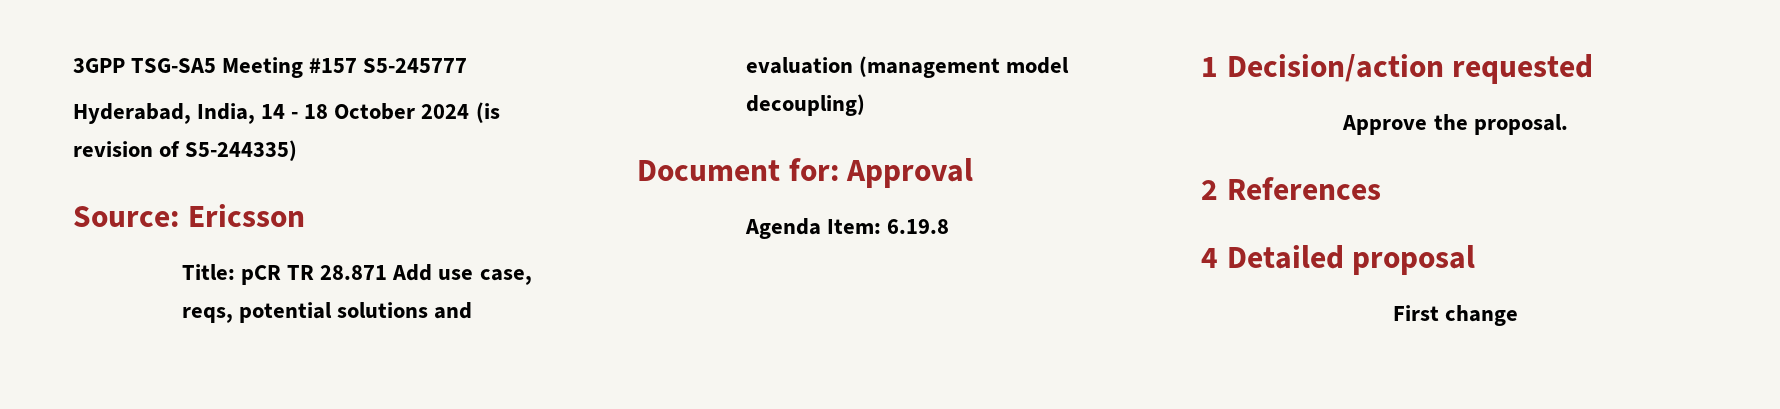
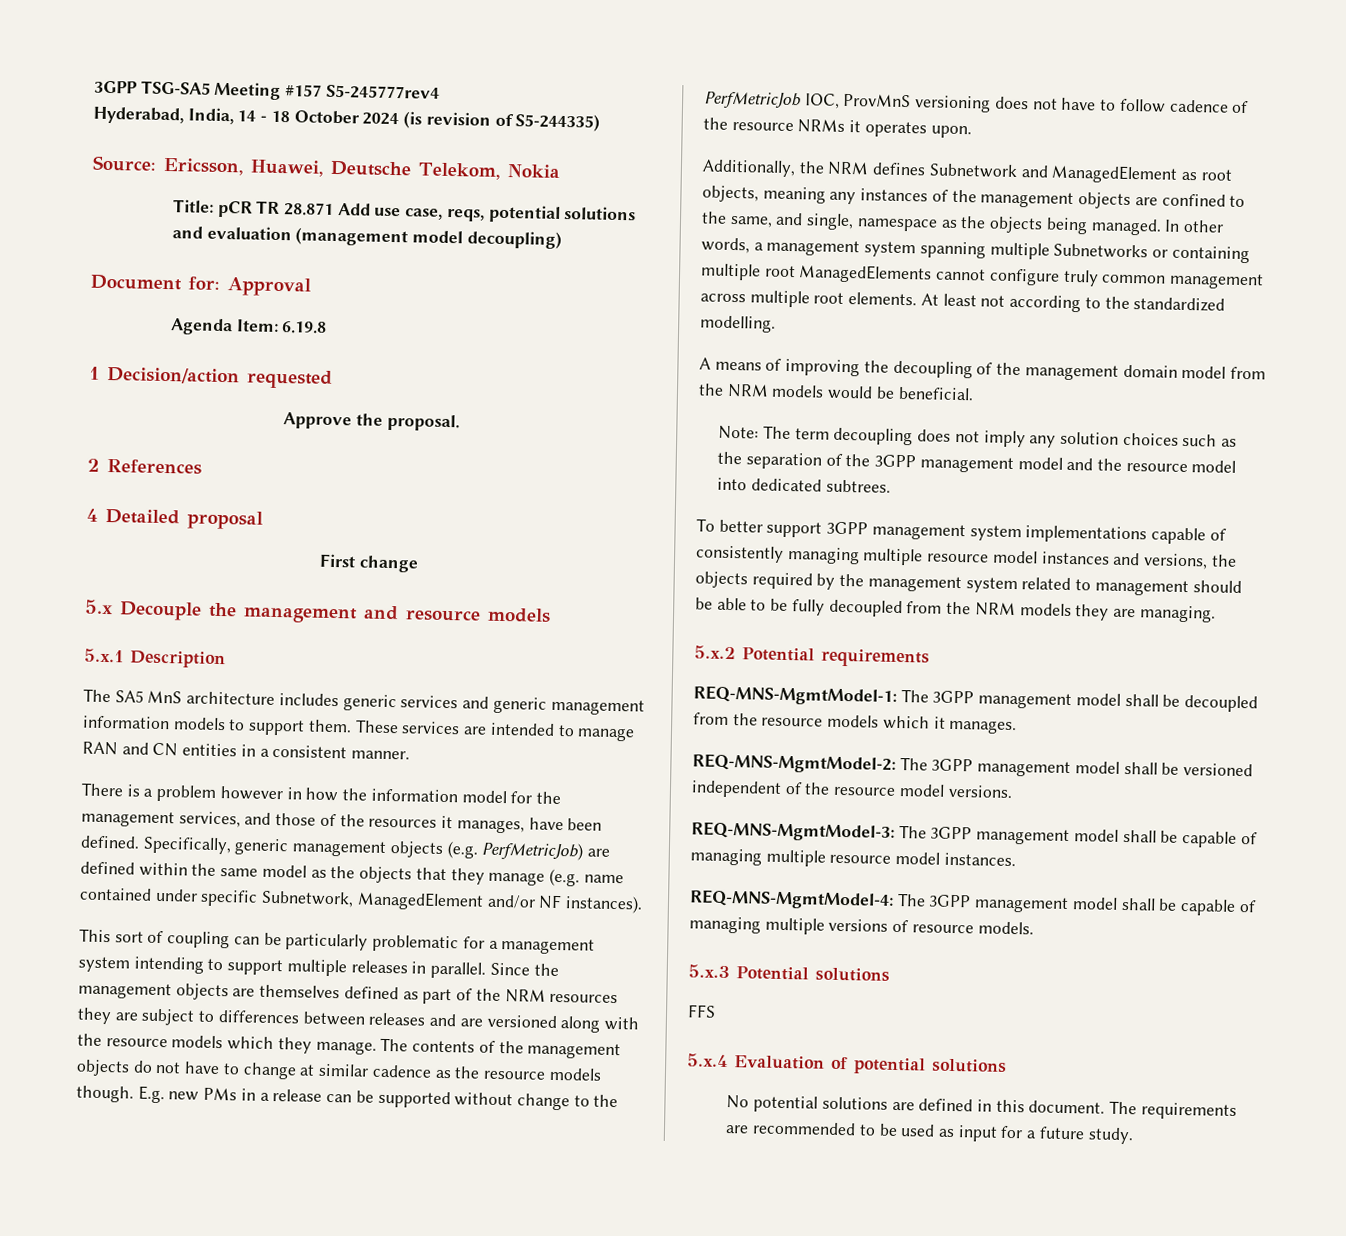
- 3GPP TSG-SA5 Meeting #157 S5-245777
+ 3GPP TSG-SA5 Meeting #157 S5-245777rev4
- Source: Ericsson
+ Source: Ericsson, Huawei, Deutsche Telekom, Nokia
+ 5.x Decouple the management and resource models
+ 5.x.1 Description
+ The SA5 MnS architecture includes generic services and generic management information models to support them. These services are intended to manage RAN and CN entities in a consistent manner.
+ There is a problem however in how the information model for the management services, and those of the resources it manages, have been defined. Specifically, generic management objects (e.g. PerfMetricJob) are defined within the same model as the objects that they manage (e.g. name contained under specific Subnetwork, ManagedElement and/or NF instances).
+ This sort of coupling can be particularly problematic for a management system intending to support multiple releases in parallel. Since the management objects are themselves defined as part of the NRM resources they are subject to differences between releases and are versioned along with the resource models which they manage. The contents of the management objects do not have to change at similar cadence as the resource models though. E.g. new PMs in a release can be supported without change to the PerfMetricJob IOC, ProvMnS versioning does not have to follow cadence of the resource NRMs it operates upon.
+ Additionally, the NRM defines Subnetwork and ManagedElement as root objects, meaning any instances of the management objects are confined to the same, and single, namespace as the objects being managed. In other words, a management system spanning multiple Subnetworks or containing multiple root ManagedElements cannot configure truly common management across multiple root elements. At least not according to the standardized modelling.
+ A means of improving the decoupling of the management domain model from the NRM models would be beneficial.
+ Note: The term decoupling does not imply any solution choices such as the separation of the 3GPP management model and the resource model into dedicated subtrees.
+ To better support 3GPP management system implementations capable of consistently managing multiple resource model instances and versions, the objects required by the management system related to management should be able to be fully decoupled from the NRM models they are managing.
+ 5.x.2 Potential requirements
+ REQ-MNS-MgmtModel-1: The 3GPP management model shall be decoupled from the resource models which it manages.
+ REQ-MNS-MgmtModel-2: The 3GPP management model shall be versioned independent of the resource model versions.
+ REQ-MNS-MgmtModel-3: The 3GPP management model shall be capable of managing multiple resource model instances.
+ REQ-MNS-MgmtModel-4: The 3GPP management model shall be capable of managing multiple versions of resource models.
+ 5.x.3 Potential solutions
+ FFS
+ 5.x.4 Evaluation of potential solutions
+ No potential solutions are defined in this document. The requirements are recommended to be used as input for a future study.

